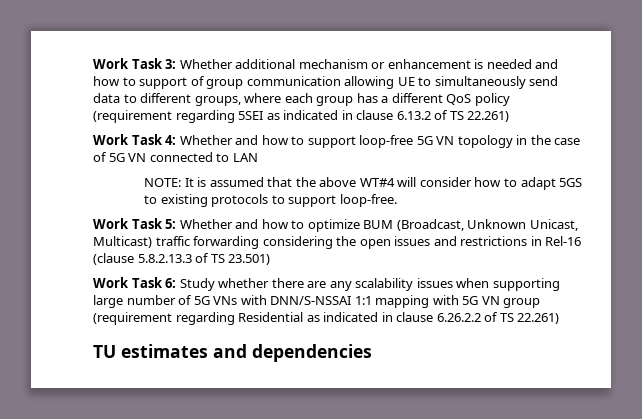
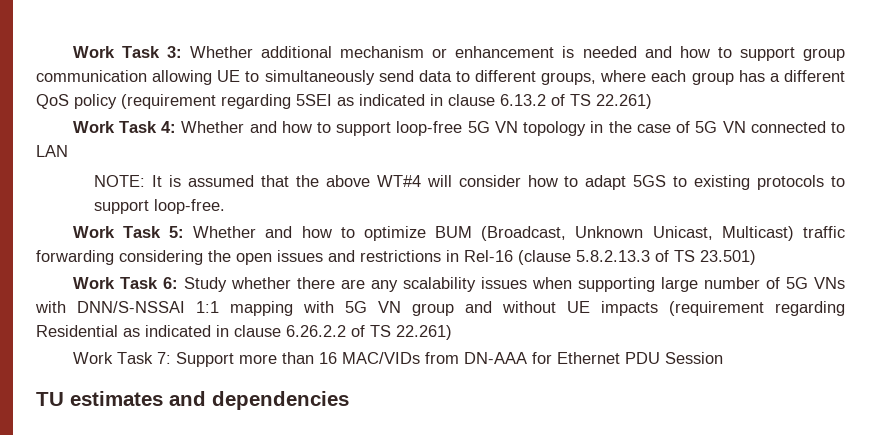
- Work Task 3: Whether additional mechanism or enhancement is needed and how to support of group communication allowing UE to simultaneously send data to different groups, where each group has a different QoS policy (requirement regarding 5SEI as indicated in clause 6.13.2 of TS 22.261)
+ Work Task 3: Whether additional mechanism or enhancement is needed and how to support group communication allowing UE to simultaneously send data to different groups, where each group has a different QoS policy (requirement regarding 5SEI as indicated in clause 6.13.2 of TS 22.261)
- Work Task 6: Study whether there are any scalability issues when supporting large number of 5G VNs with DNN/S-NSSAI 1:1 mapping with 5G VN group (requirement regarding Residential as indicated in clause 6.26.2.2 of TS 22.261)
+ Work Task 6: Study whether there are any scalability issues when supporting large number of 5G VNs with DNN/S-NSSAI 1:1 mapping with 5G VN group and without UE impacts (requirement regarding Residential as indicated in clause 6.26.2.2 of TS 22.261)
+ Work Task 7: Support more than 16 MAC/VIDs from DN-AAA for Ethernet PDU Session

